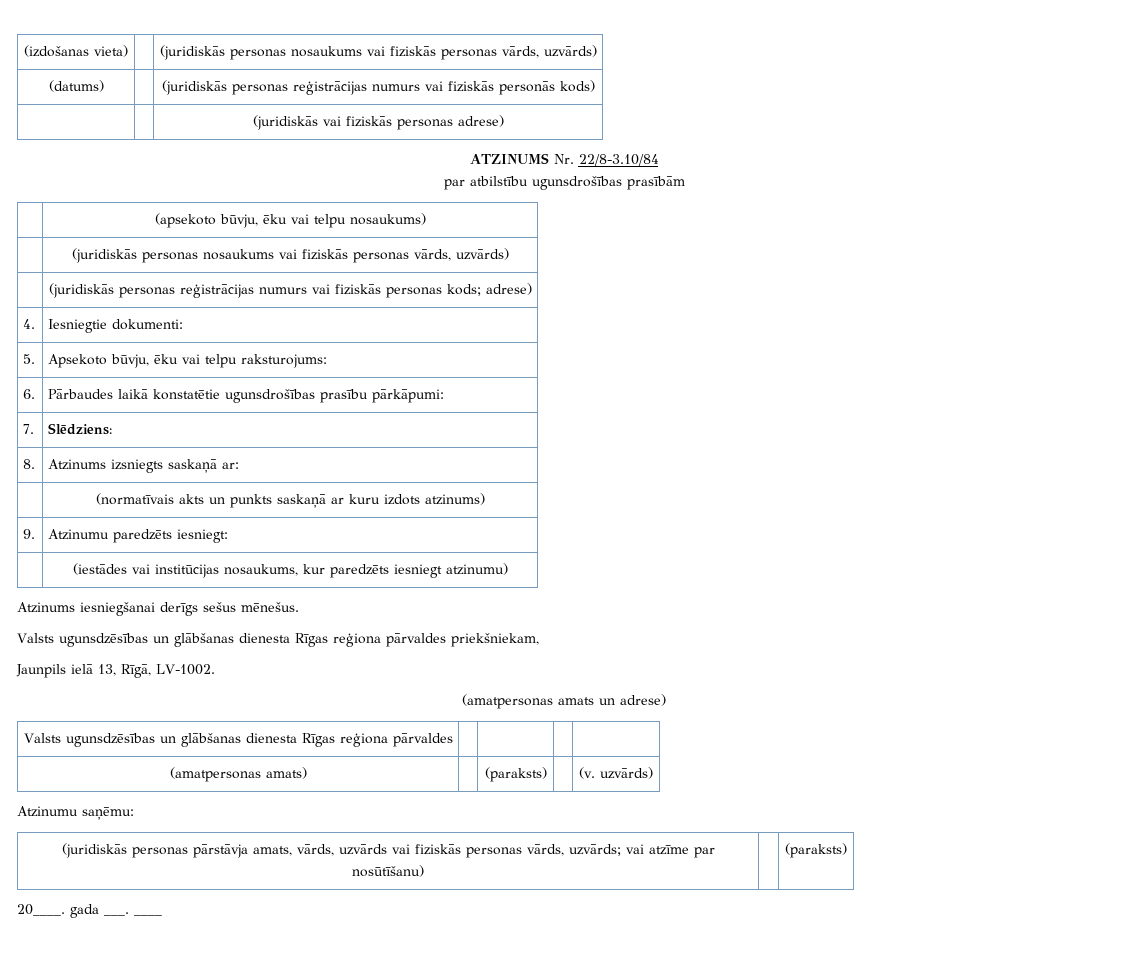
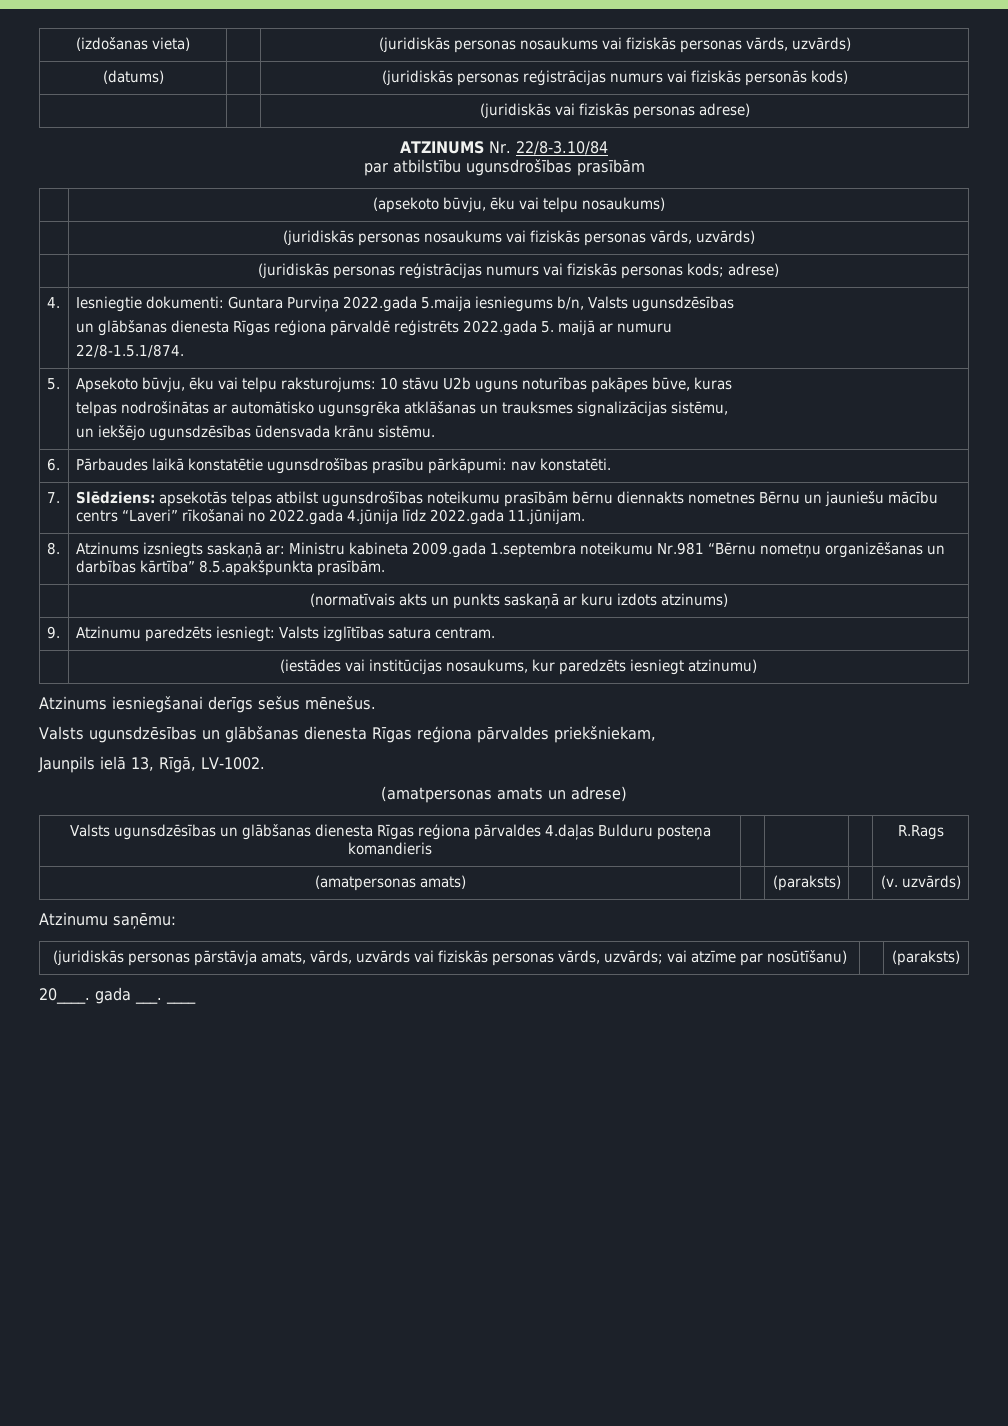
- 4. | Iesniegtie dokumenti:
+ 4. | Iesniegtie dokumenti: Guntara Purviņa 2022.gada 5.maija iesniegums b/n, Valsts ugunsdzēsības
+ un glābšanas dienesta Rīgas reģiona pārvaldē reģistrēts 2022.gada 5. maijā ar numuru
+ 22/8-1.5.1/874.
- 5. | Apsekoto būvju, ēku vai telpu raksturojums:
+ 5. | Apsekoto būvju, ēku vai telpu raksturojums: 10 stāvu U2b uguns noturības pakāpes būve, kuras
+ telpas nodrošinātas ar automātisko ugunsgrēka atklāšanas un trauksmes signalizācijas sistēmu,
+ un iekšējo ugunsdzēsības ūdensvada krānu sistēmu.
- 6. | Pārbaudes laikā konstatētie ugunsdrošības prasību pārkāpumi:
+ 6. | Pārbaudes laikā konstatētie ugunsdrošības prasību pārkāpumi: nav konstatēti.
- 7. | Slēdziens:
+ 7. | Slēdziens: apsekotās telpas atbilst ugunsdrošības noteikumu prasībām bērnu diennakts nometnes Bērnu un jauniešu mācību centrs “Laveri” rīkošanai no 2022.gada 4.jūnija līdz 2022.gada 11.jūnijam.
- 8. | Atzinums izsniegts saskaņā ar:
+ 8. | Atzinums izsniegts saskaņā ar: Ministru kabineta 2009.gada 1.septembra noteikumu Nr.981 “Bērnu nometņu organizēšanas un darbības kārtība” 8.5.apakšpunkta prasībām.
- 9. | Atzinumu paredzēts iesniegt:
+ 9. | Atzinumu paredzēts iesniegt: Valsts izglītības satura centram.
- Valsts ugunsdzēsības un glābšanas dienesta Rīgas reģiona pārvaldes | | | |
+ Valsts ugunsdzēsības un glābšanas dienesta Rīgas reģiona pārvaldes 4.daļas Bulduru posteņa komandieris | | | | R.Rags

